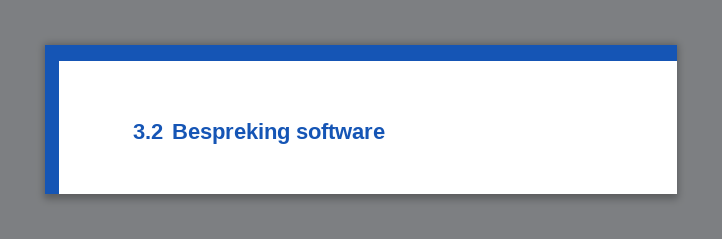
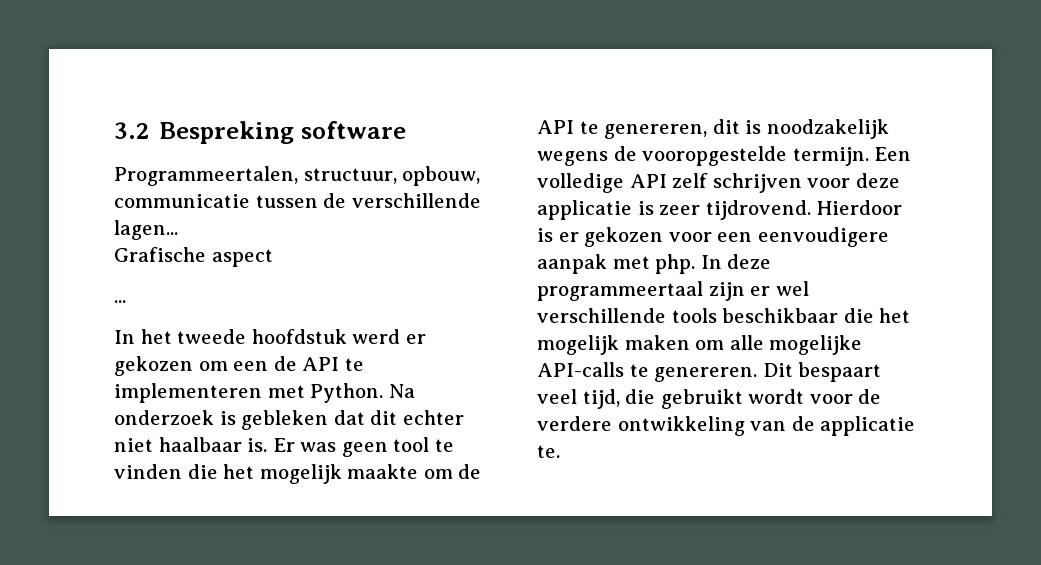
+ Programmeertalen, structuur, opbouw, communicatie tussen de verschillende lagen...
+ Grafische aspect
+ ...
+ In het tweede hoofdstuk werd er gekozen om een de API te implementeren met Python. Na onderzoek is gebleken dat dit echter niet haalbaar is. Er was geen tool te vinden die het mogelijk maakte om de API te genereren, dit is noodzakelijk wegens de vooropgestelde termijn. Een volledige API zelf schrijven voor deze applicatie is zeer tijdrovend. Hierdoor is er gekozen voor een eenvoudigere aanpak met php. In deze programmeertaal zijn er wel verschillende tools beschikbaar die het mogelijk maken om alle mogelijke API-calls te genereren. Dit bespaart veel tijd, die gebruikt wordt voor de verdere ontwikkeling van de applicatie te.

